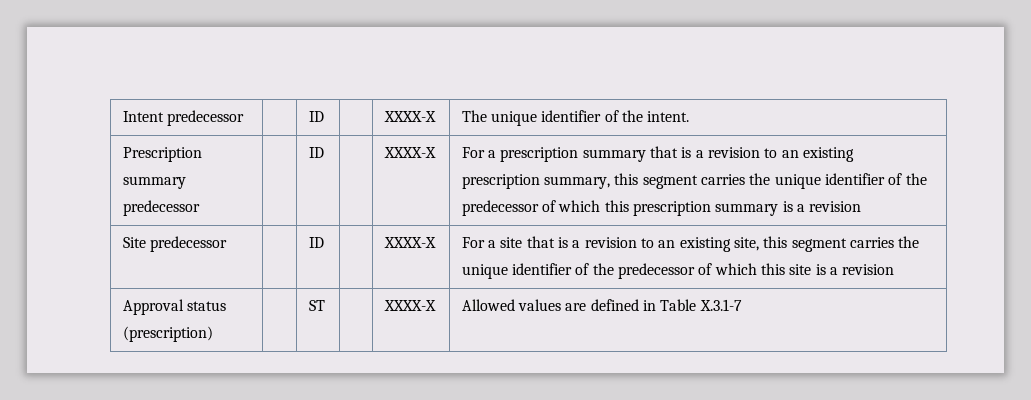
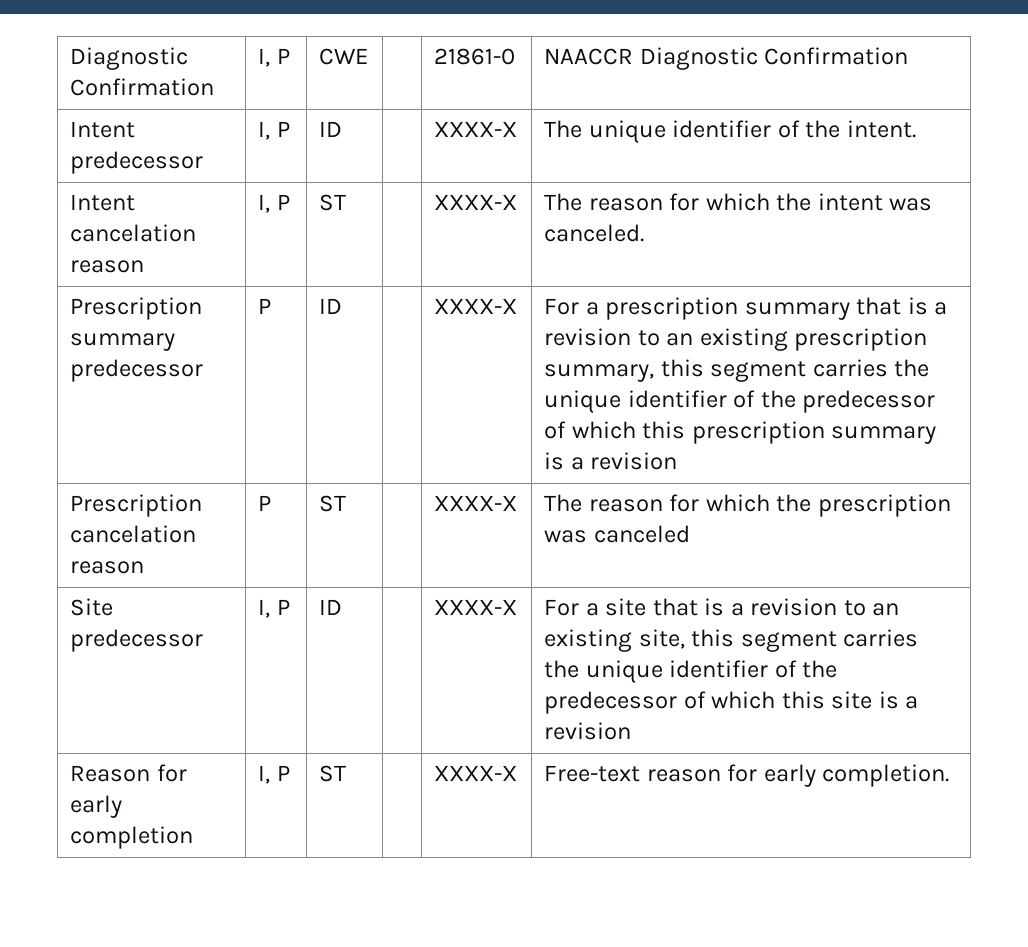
+ Diagnostic Confirmation | I, P | CWE | | 21861-0 | NAACCR Diagnostic Confirmation
- Intent predecessor | | ID | | XXXX-X | The unique identifier of the intent.
+ Intent predecessor | I, P | ID | | XXXX-X | The unique identifier of the intent.
+ Intent cancelation reason | I, P | ST | | XXXX-X | The reason for which the intent was canceled.
- Prescription summary predecessor | | ID | | XXXX-X | For a prescription summary that is a revision to an existing prescription summary, this segment carries the unique identifier of the predecessor of which this prescription summary is a revision
+ Prescription summary predecessor | P | ID | | XXXX-X | For a prescription summary that is a revision to an existing prescription summary, this segment carries the unique identifier of the predecessor of which this prescription summary is a revision
+ Prescription cancelation reason | P | ST | | XXXX-X | The reason for which the prescription was canceled
- Site predecessor | | ID | | XXXX-X | For a site that is a revision to an existing site, this segment carries the unique identifier of the predecessor of which this site is a revision
+ Site predecessor | I, P | ID | | XXXX-X | For a site that is a revision to an existing site, this segment carries the unique identifier of the predecessor of which this site is a revision
- Approval status (prescription) | | ST | | XXXX-X | Allowed values are defined in Table X.3.1-7
+ Reason for early completion | I, P | ST | | XXXX-X | Free-text reason for early completion.

